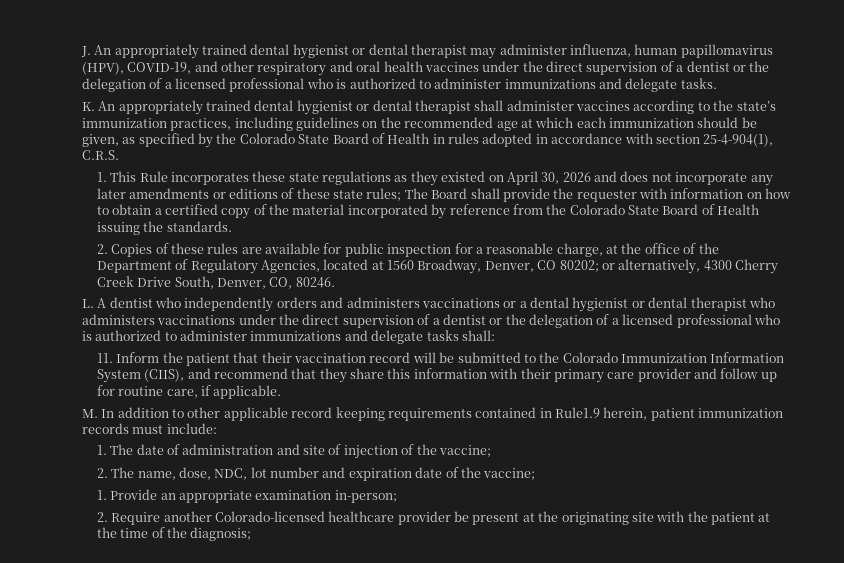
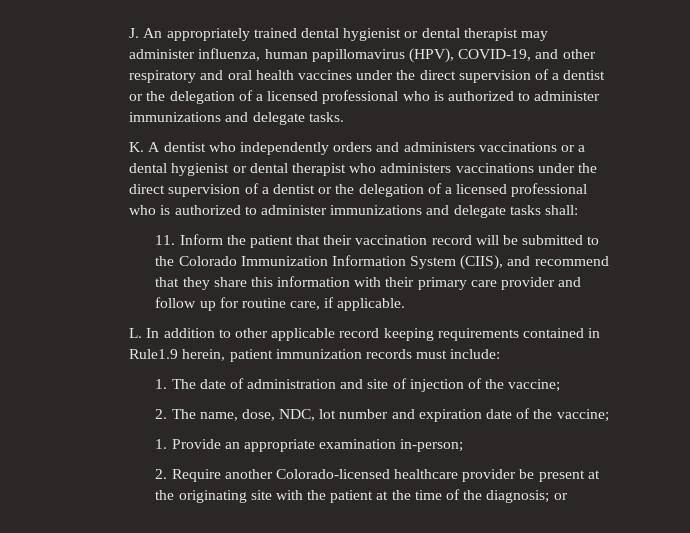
- K. An appropriately trained dental hygienist or dental therapist shall administer vaccines according to the state’s immunization practices, including guidelines on the recommended age at which each immunization should be given, as specified by the Colorado State Board of Health in rules adopted in accordance with section 25-4-904(1), C.R.S.
- 1. This Rule incorporates these state regulations as they existed on April 30, 2026 and does not incorporate any later amendments or editions of these state rules; The Board shall provide the requester with information on how to obtain a certified copy of the material incorporated by reference from the Colorado State Board of Health issuing the standards.
- 2. Copies of these rules are available for public inspection for a reasonable charge, at the office of the Department of Regulatory Agencies, located at 1560 Broadway, Denver, CO 80202; or alternatively, 4300 Cherry Creek Drive South, Denver, CO, 80246.
- L. A dentist who independently orders and administers vaccinations or a dental hygienist or dental therapist who administers vaccinations under the direct supervision of a dentist or the delegation of a licensed professional who is authorized to administer immunizations and delegate tasks shall:
+ K. A dentist who independently orders and administers vaccinations or a dental hygienist or dental therapist who administers vaccinations under the direct supervision of a dentist or the delegation of a licensed professional who is authorized to administer immunizations and delegate tasks shall:
- M. In addition to other applicable record keeping requirements contained in Rule1.9 herein, patient immunization records must include:
+ L. In addition to other applicable record keeping requirements contained in Rule1.9 herein, patient immunization records must include:
- 2. Require another Colorado-licensed healthcare provider be present at the originating site with the patient at the time of the diagnosis;
+ 2. Require another Colorado-licensed healthcare provider be present at the originating site with the patient at the time of the diagnosis; or

